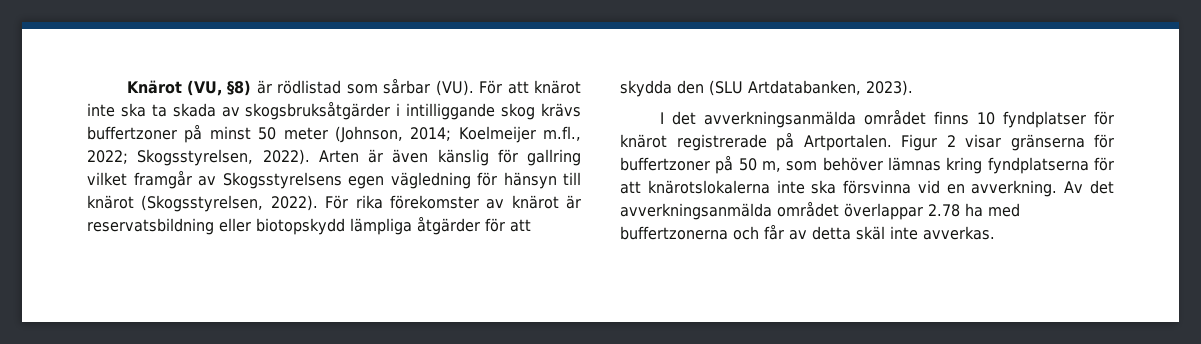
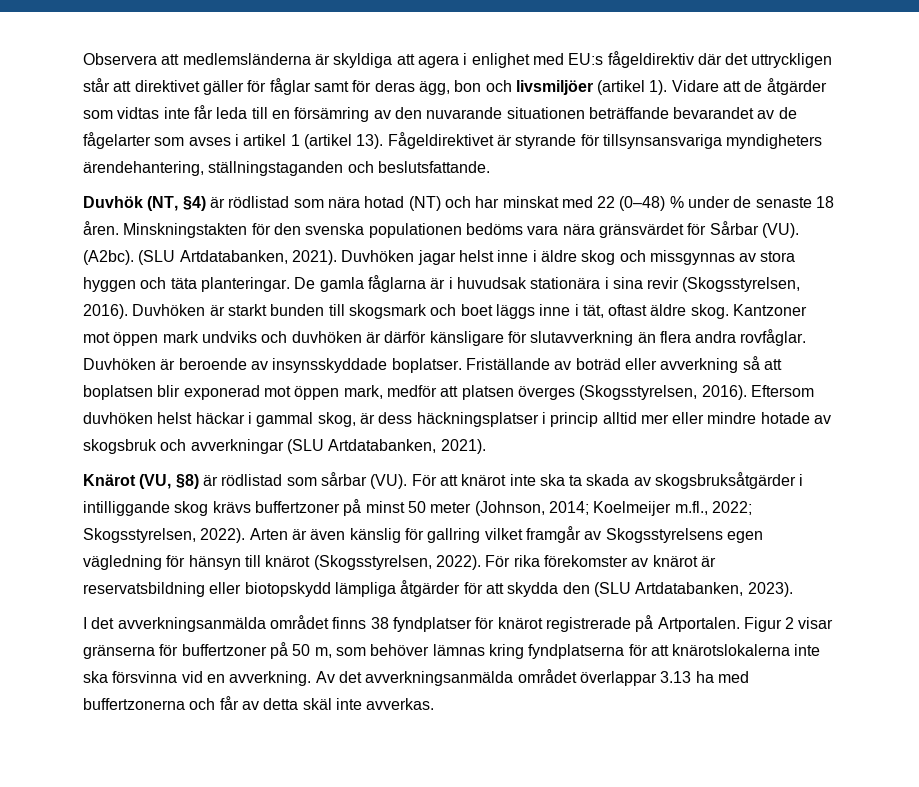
+ Observera att medlemsländerna är skyldiga att agera i enlighet med EU:s fågeldirektiv där det uttryckligen står att direktivet gäller för fåglar samt för deras ägg, bon och livsmiljöer (artikel 1). Vidare att de åtgärder som vidtas inte får leda till en försämring av den nuvarande situationen beträffande bevarandet av de fågelarter som avses i artikel 1 (artikel 13). Fågeldirektivet är styrande för tillsynsansvariga myndigheters ärendehantering, ställningstaganden och beslutsfattande.
+ Duvhök (NT, §4) är rödlistad som nära hotad (NT) och har minskat med 22 (0–48) % under de senaste 18 åren. Minskningstakten för den svenska populationen bedöms vara nära gränsvärdet för Sårbar (VU). (A2bc). (SLU Artdatabanken, 2021). Duvhöken jagar helst inne i äldre skog och missgynnas av stora hyggen och täta planteringar. De gamla fåglarna är i huvudsak stationära i sina revir (Skogsstyrelsen, 2016). Duvhöken är starkt bunden till skogsmark och boet läggs inne i tät, oftast äldre skog. Kantzoner mot öppen mark undviks och duvhöken är därför känsligare för slutavverkning än flera andra rovfåglar. Duvhöken är beroende av insynsskyddade boplatser. Friställande av boträd eller avverkning så att boplatsen blir exponerad mot öppen mark, medför att platsen överges (Skogsstyrelsen, 2016). Eftersom duvhöken helst häckar i gammal skog, är dess häckningsplatser i princip alltid mer eller mindre hotade av skogsbruk och avverkningar (SLU Artdatabanken, 2021).
- I det avverkningsanmälda området finns 10 fyndplatser för knärot registrerade på Artportalen.
+ I det avverkningsanmälda området finns 38 fyndplatser för knärot registrerade på Artportalen.
- Av det avverkningsanmälda området överlappar 2.78 ha med buffertzonerna och får av detta skäl inte avverkas.
+ Av det avverkningsanmälda området överlappar 3.13 ha med buffertzonerna och får av detta skäl inte avverkas.

